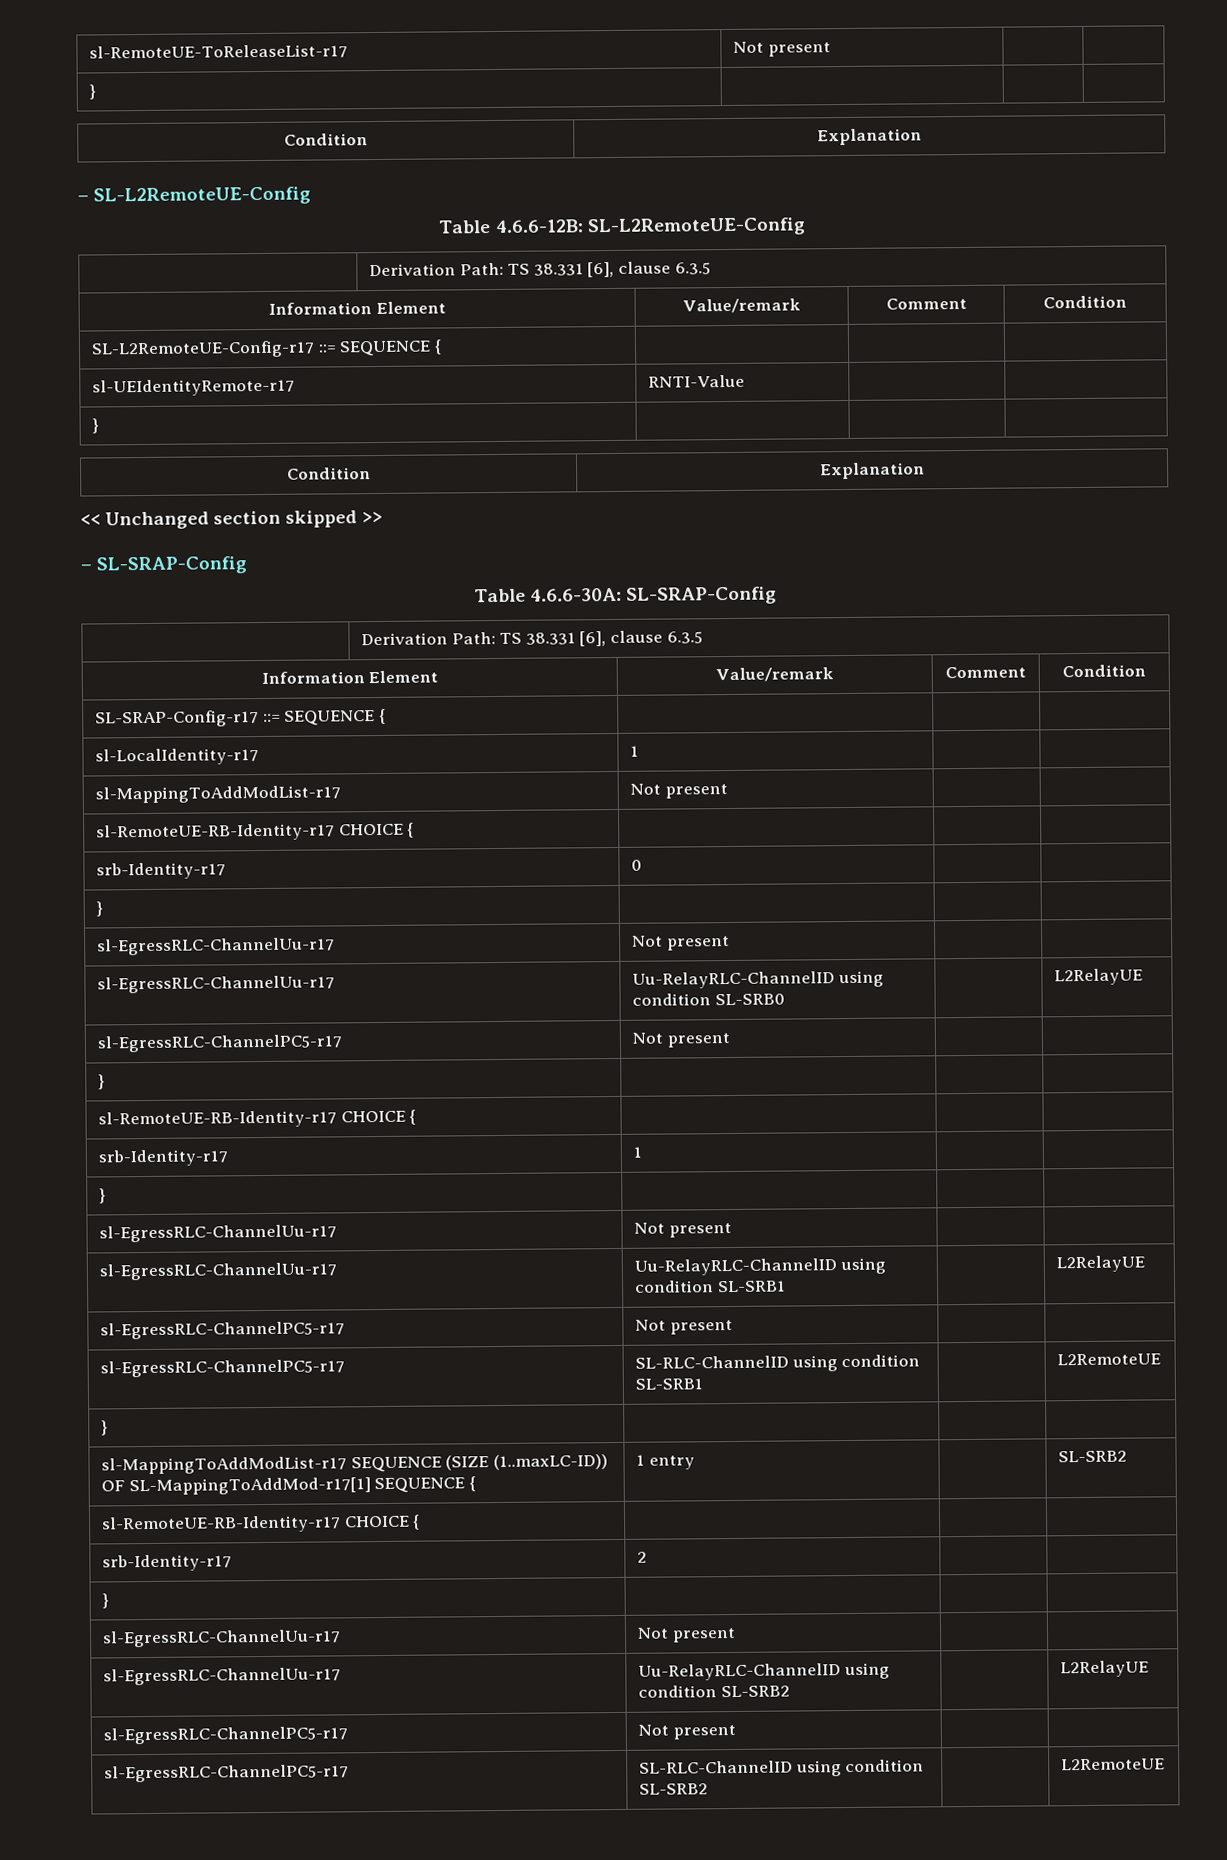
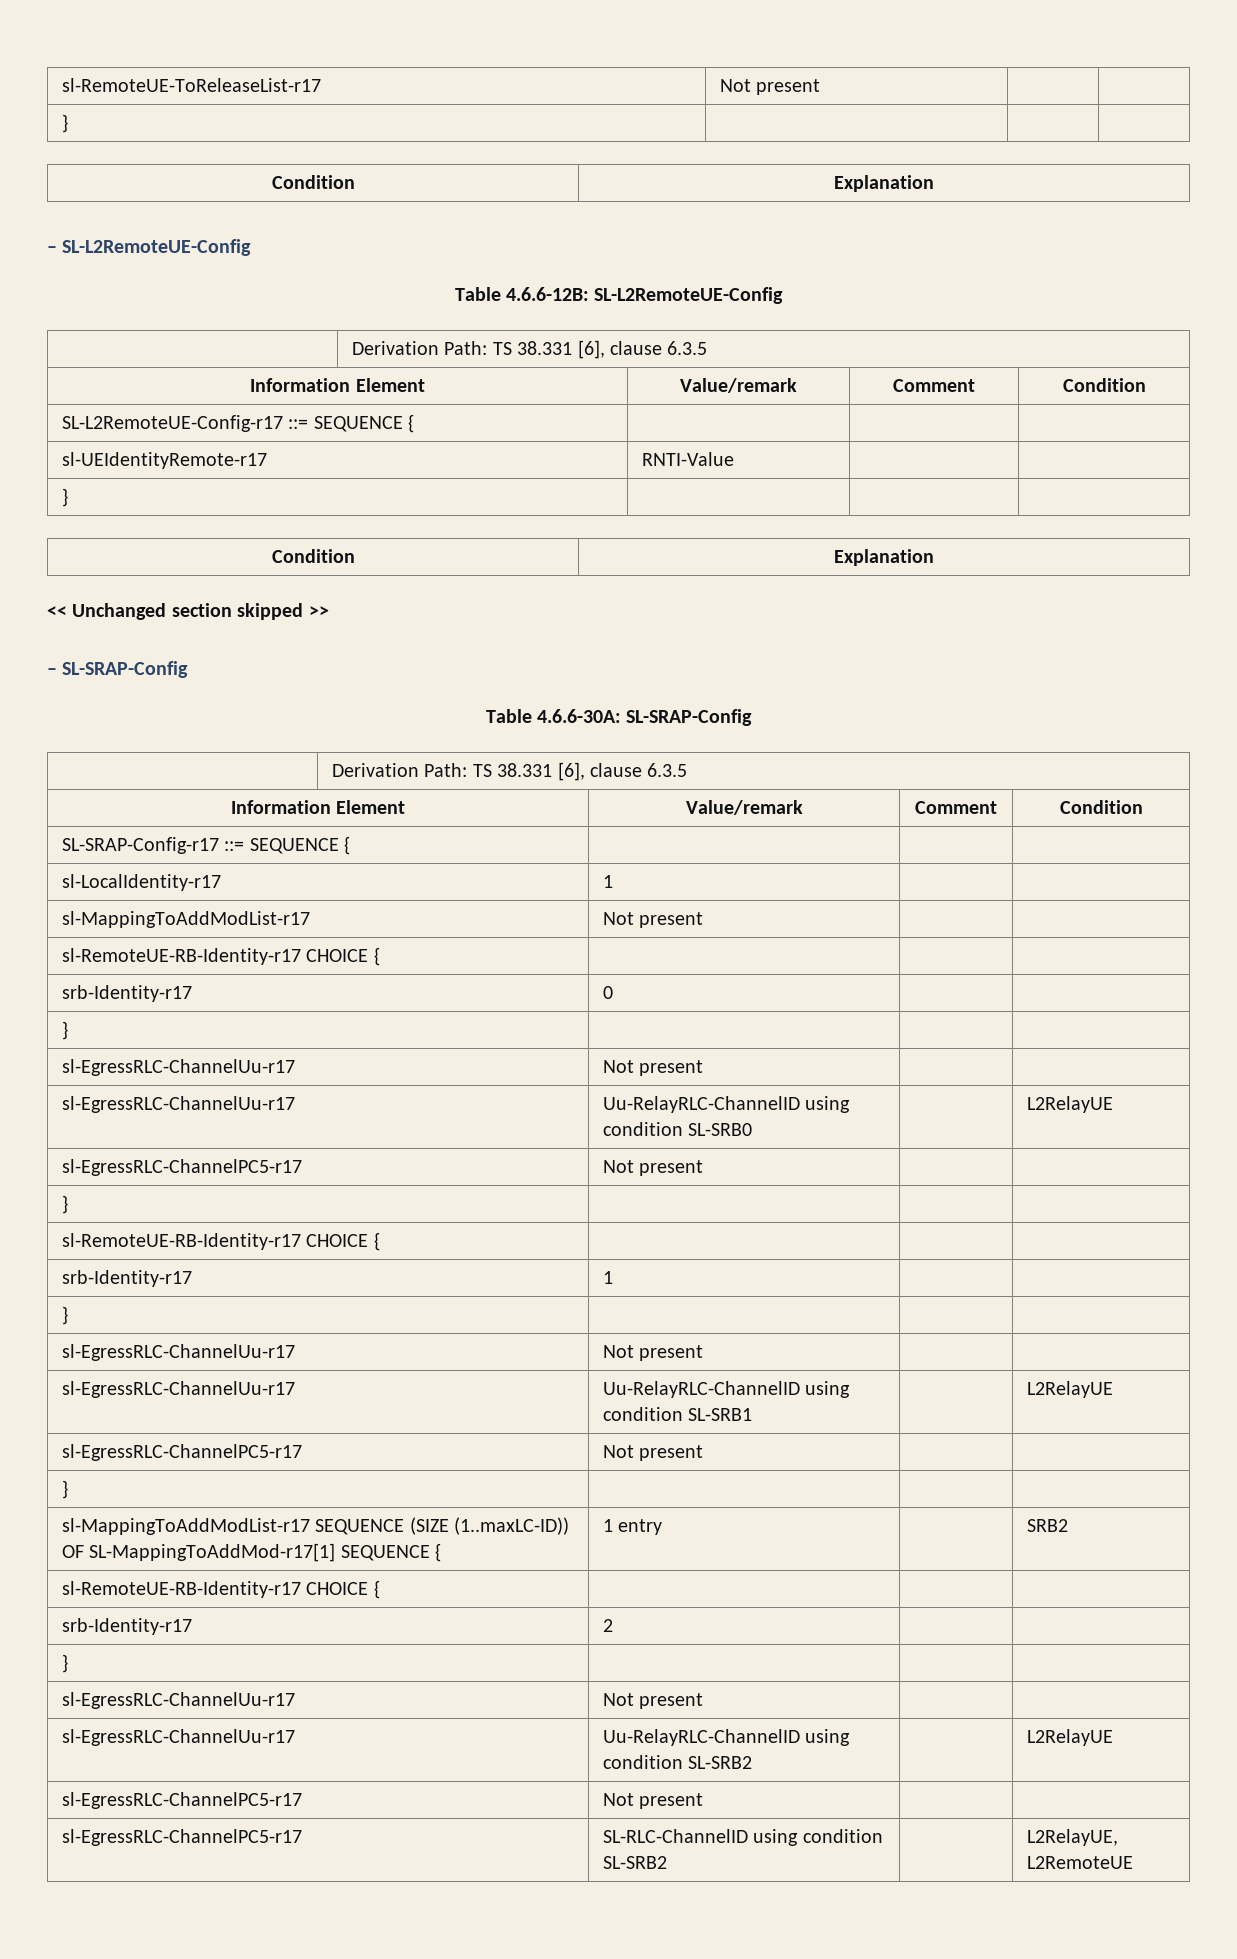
- sl-EgressRLC-ChannelPC5-r17 | SL-RLC-ChannelID using condition SL-SRB1 | | L2RemoteUE
- sl-MappingToAddModList-r17 SEQUENCE (SIZE (1..maxLC-ID)) OF SL-MappingToAddMod-r17[1] SEQUENCE { | 1 entry | | SL-SRB2
+ sl-MappingToAddModList-r17 SEQUENCE (SIZE (1..maxLC-ID)) OF SL-MappingToAddMod-r17[1] SEQUENCE { | 1 entry | | SRB2
- sl-EgressRLC-ChannelPC5-r17 | SL-RLC-ChannelID using condition SL-SRB2 | | L2RemoteUE
+ sl-EgressRLC-ChannelPC5-r17 | SL-RLC-ChannelID using condition SL-SRB2 | | L2RelayUE, L2RemoteUE

